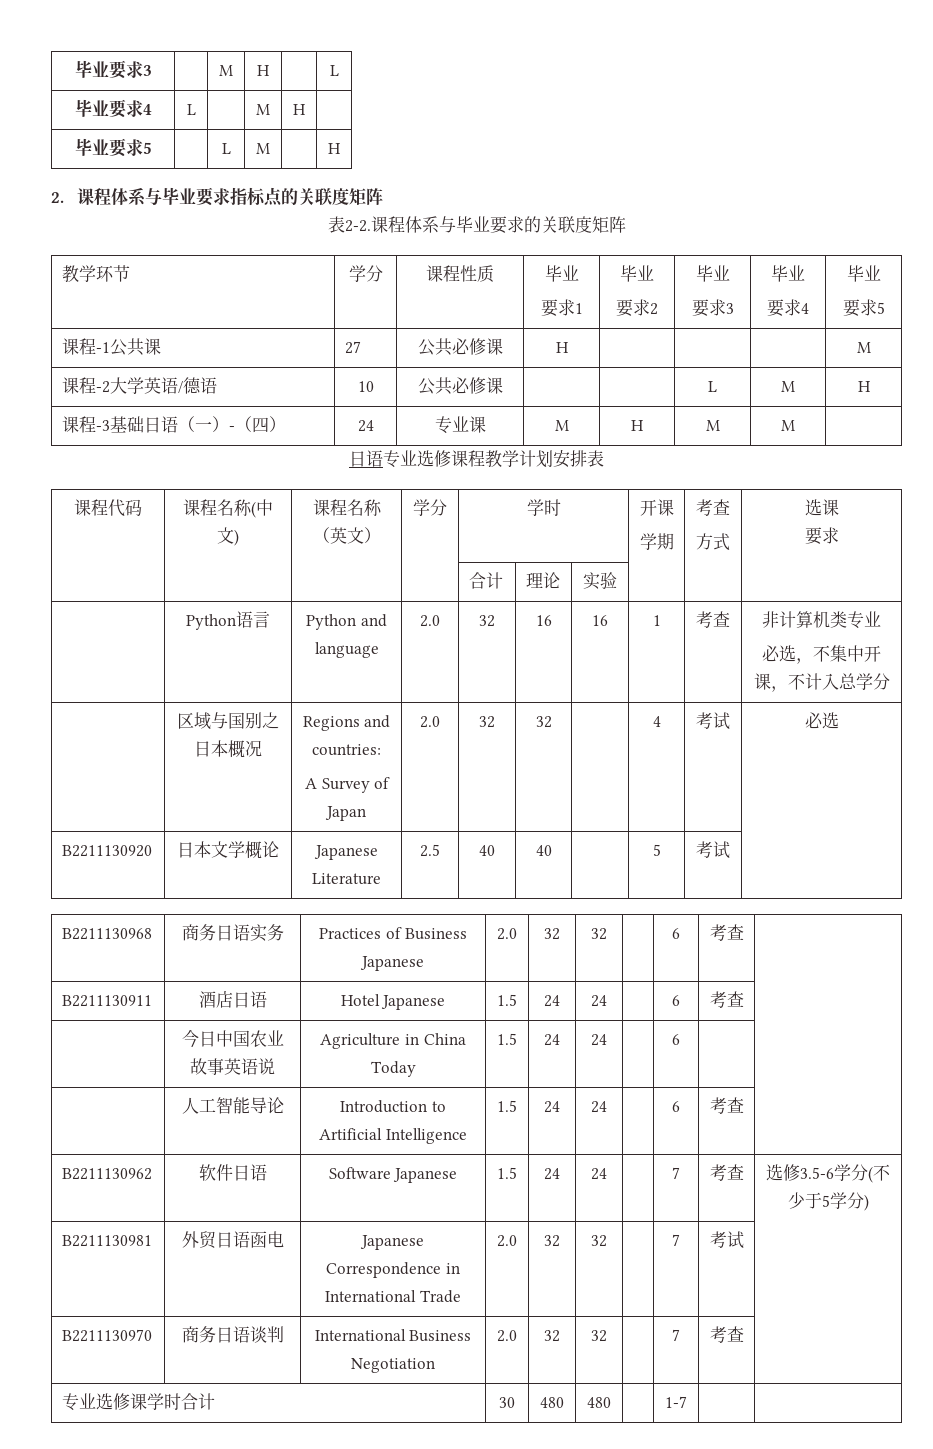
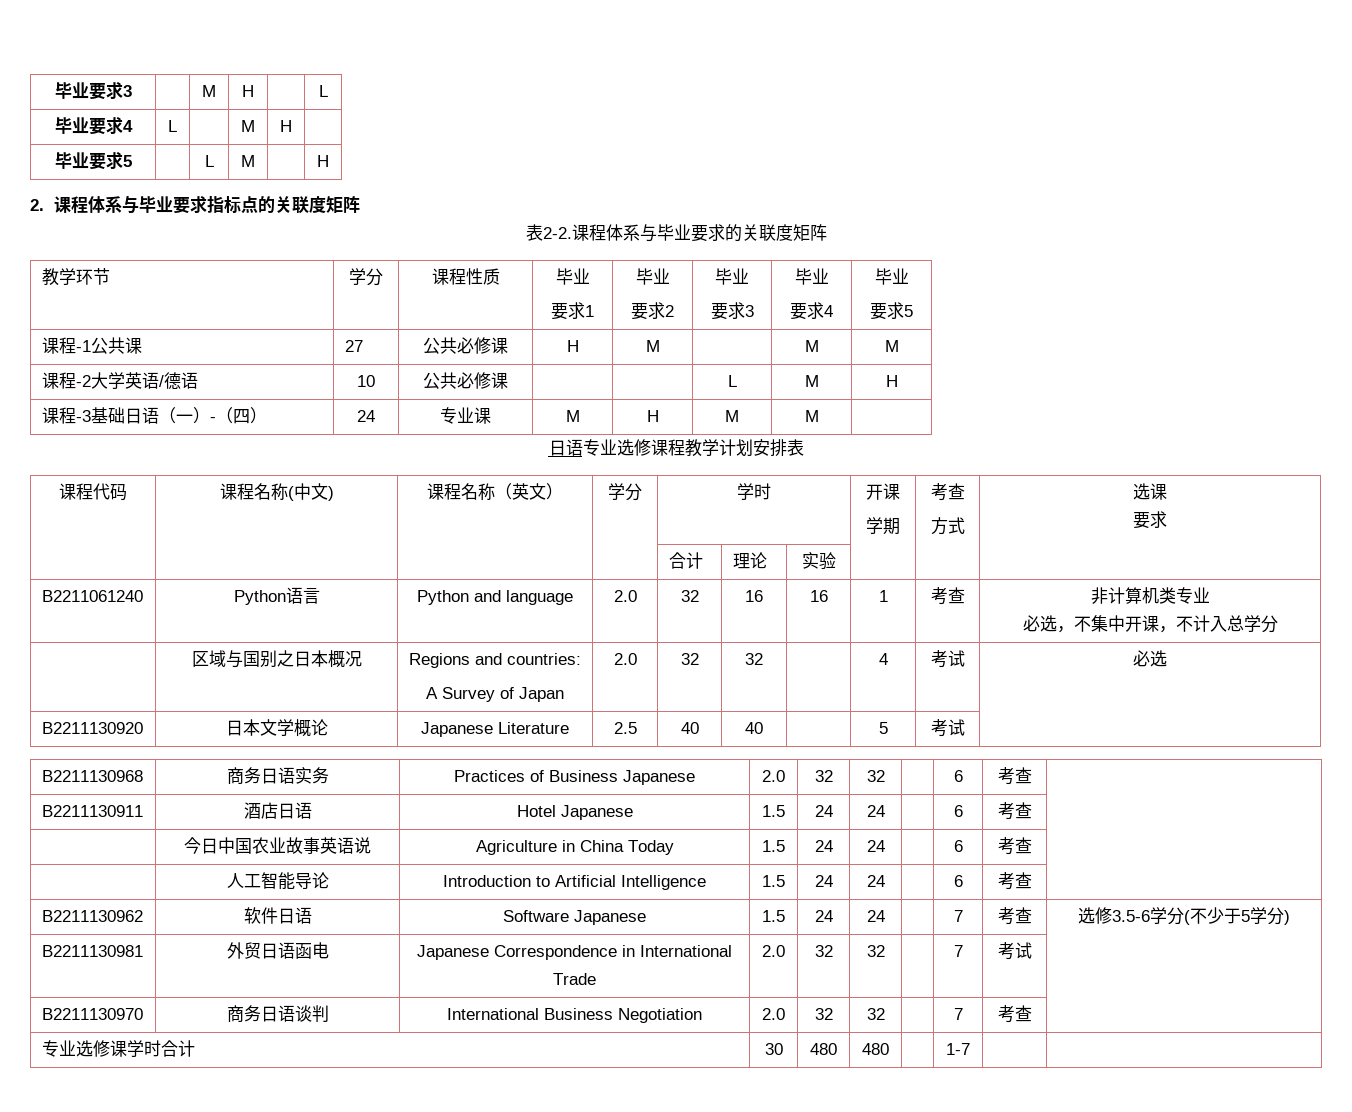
- 课程-1公共课 | 27 | 公共必修课 | H | | | | M
+ 课程-1公共课 | 27 | 公共必修课 | H | M | | M | M
- | Python语言 | Python and language | 2.0 | 32 | 16 | 16 | 1 | 考查 | 非计算机类专业
+ B2211061240 | Python语言 | Python and language | 2.0 | 32 | 16 | 16 | 1 | 考查 | 非计算机类专业
- | 今日中国农业故事英语说 | Agriculture in China Today | 1.5 | 24 | 24 | | 6 | |
+ | 今日中国农业故事英语说 | Agriculture in China Today | 1.5 | 24 | 24 | | 6 | 考查 |

